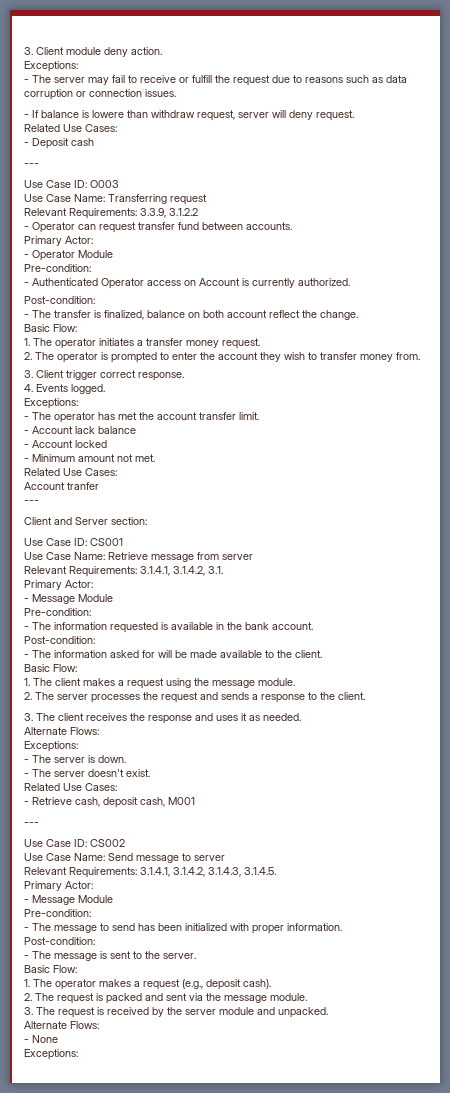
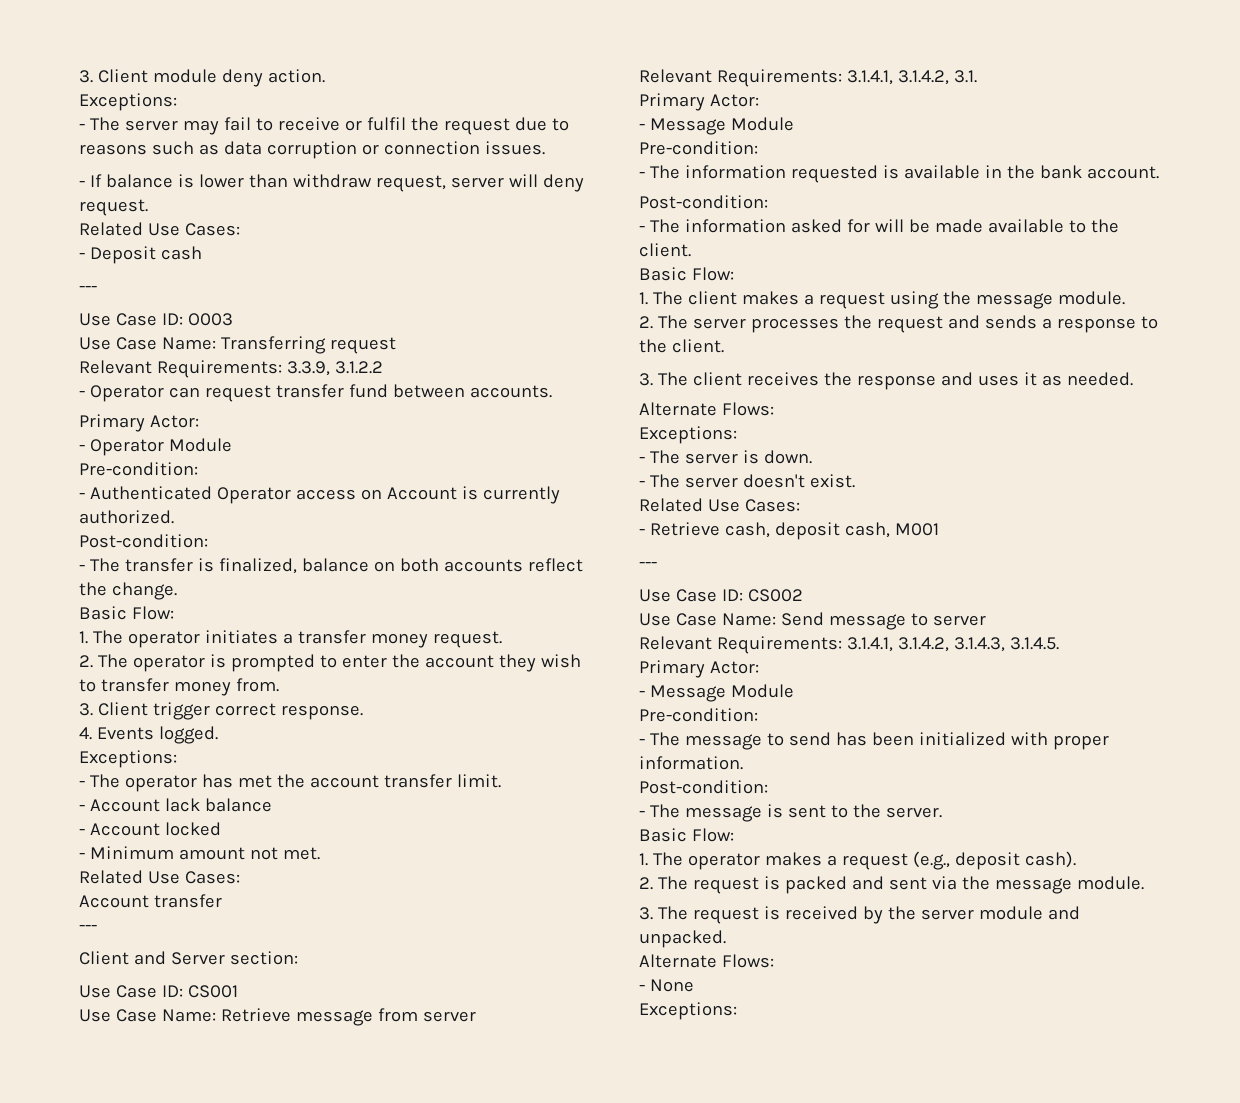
- - The server may fail to receive or fulfill the request due to reasons such as data corruption or connection issues.
+ - The server may fail to receive or fulfil the request due to reasons such as data corruption or connection issues.
- - If balance is lowere than withdraw request, server will deny request.
+ - If balance is lower than withdraw request, server will deny request.
- - The transfer is finalized, balance on both account reflect the change.
+ - The transfer is finalized, balance on both accounts reflect the change.
- Account tranfer
+ Account transfer

